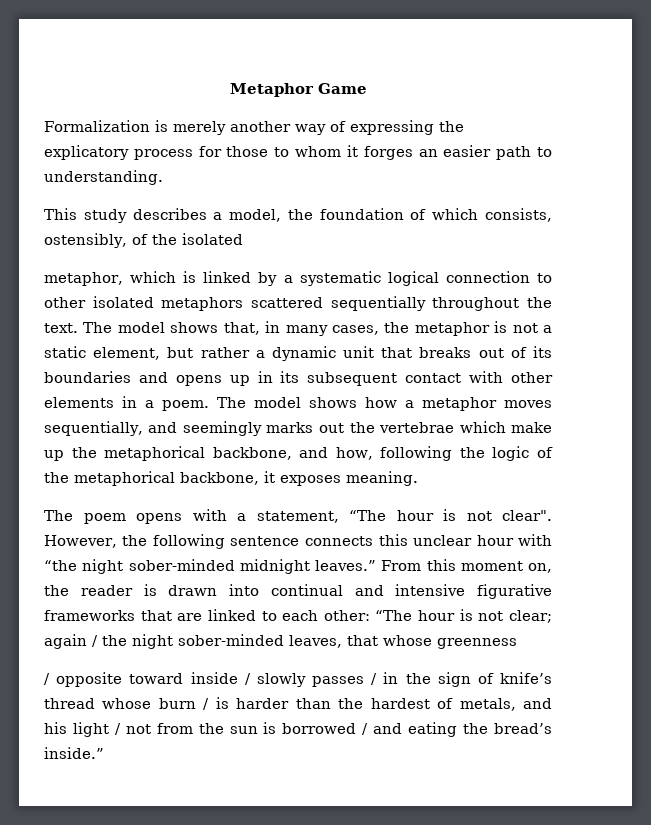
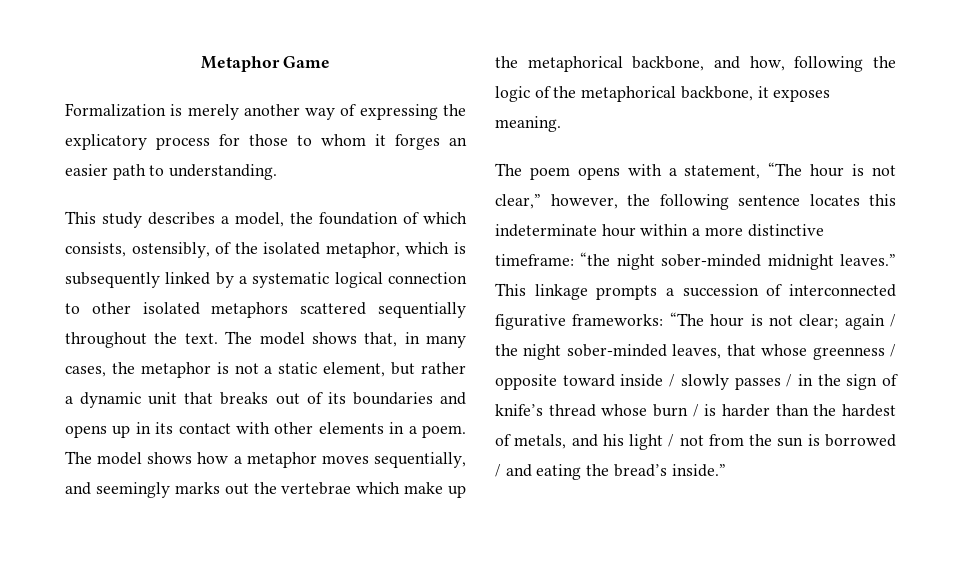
- This study describes a model, the foundation of which consists, ostensibly, of the isolated
- metaphor, which is linked by a systematic logical connection to other isolated metaphors scattered sequentially throughout the text.
+ This study describes a model, the foundation of which consists, ostensibly, of the isolated metaphor, which is subsequently linked by a systematic logical connection to other isolated metaphors scattered sequentially throughout the text.
- The model shows that, in many cases, the metaphor is not a static element, but rather a dynamic unit that breaks out of its boundaries and opens up in its subsequent contact with other elements in a poem.
+ The model shows that, in many cases, the metaphor is not a static element, but rather a dynamic unit that breaks out of its boundaries and opens up in its contact with other elements in a poem.
- The poem opens with a statement, “The hour is not clear". However, the following sentence connects this unclear hour with “the night sober-minded midnight leaves.”
+ The poem opens with a statement, “The hour is not clear,” however, the following sentence locates this indeterminate hour within a more distinctive timeframe: “the night sober-minded midnight leaves.”
- From this moment on, the reader is drawn into continual and intensive figurative frameworks that are linked to each other: “The hour is not clear; again / the night sober-minded leaves, that whose greenness
- / opposite toward inside / slowly passes / in the sign of knife’s thread whose burn / is harder than the hardest of metals, and his light / not from the sun is borrowed / and eating the bread’s inside.”
+ This linkage prompts a succession of interconnected figurative frameworks: “The hour is not clear; again / the night sober-minded leaves, that whose greenness / opposite toward inside / slowly passes / in the sign of knife’s thread whose burn / is harder than the hardest of metals, and his light / not from the sun is borrowed / and eating the bread’s inside.”

